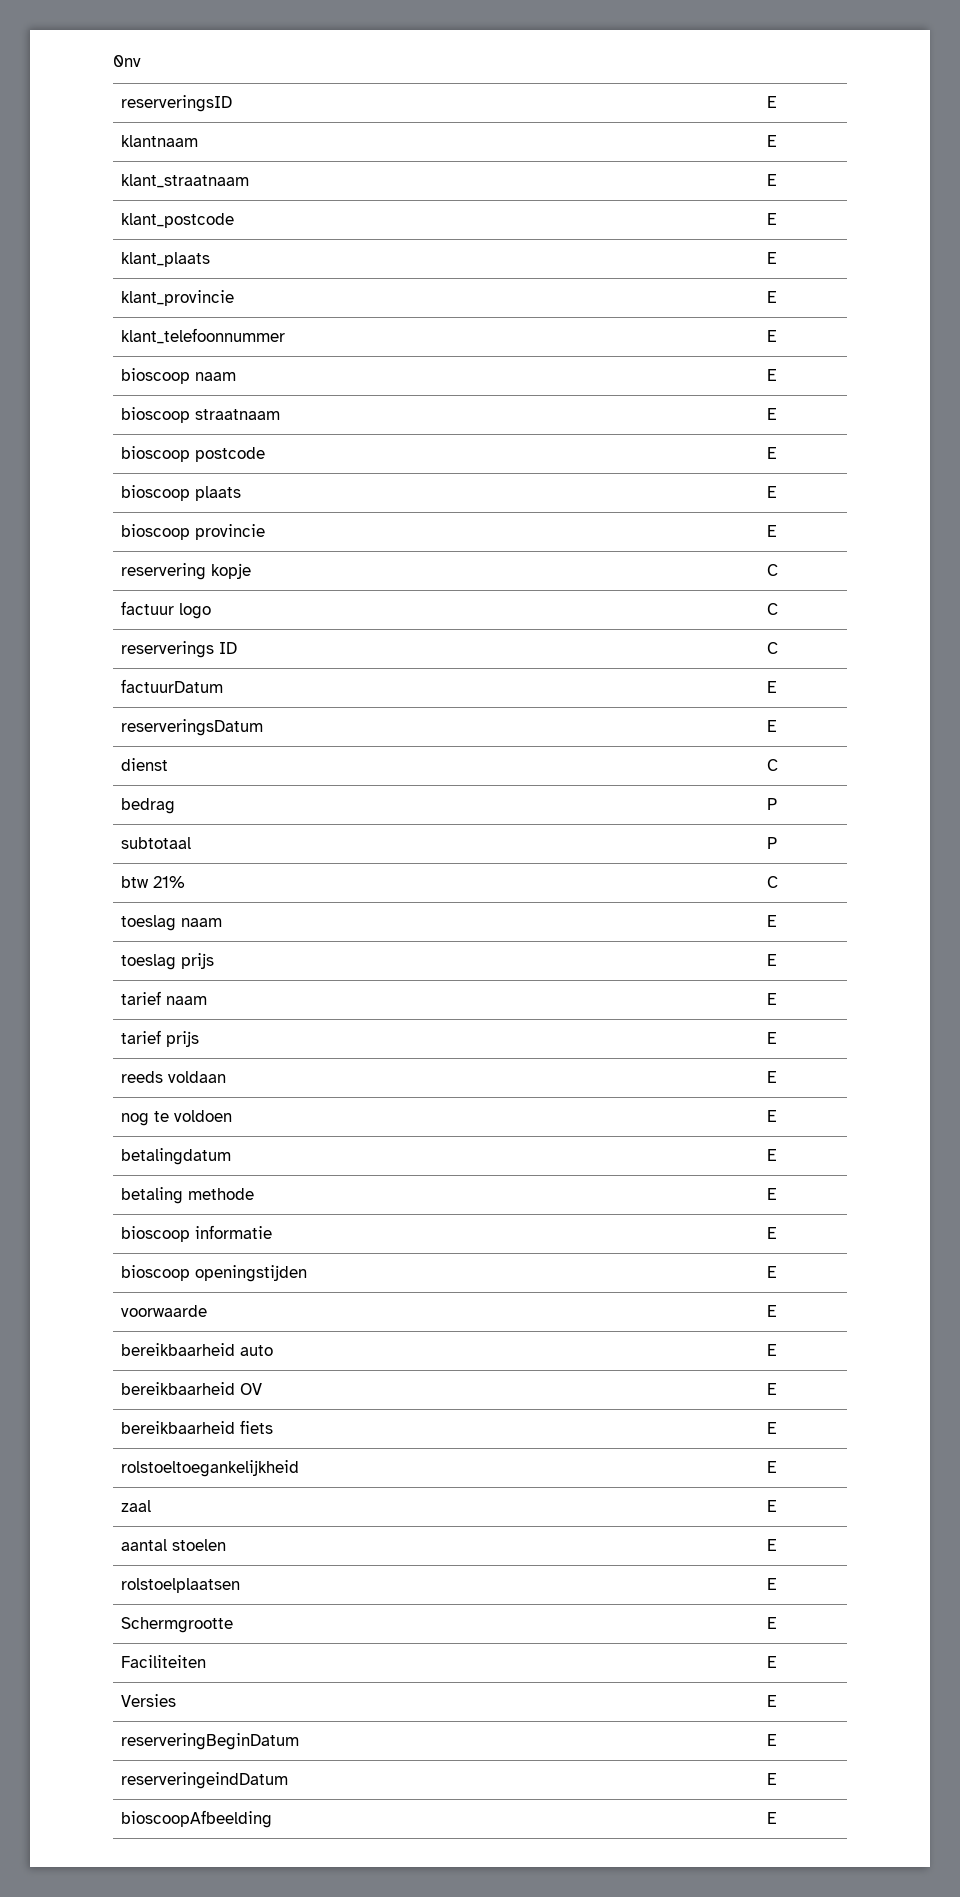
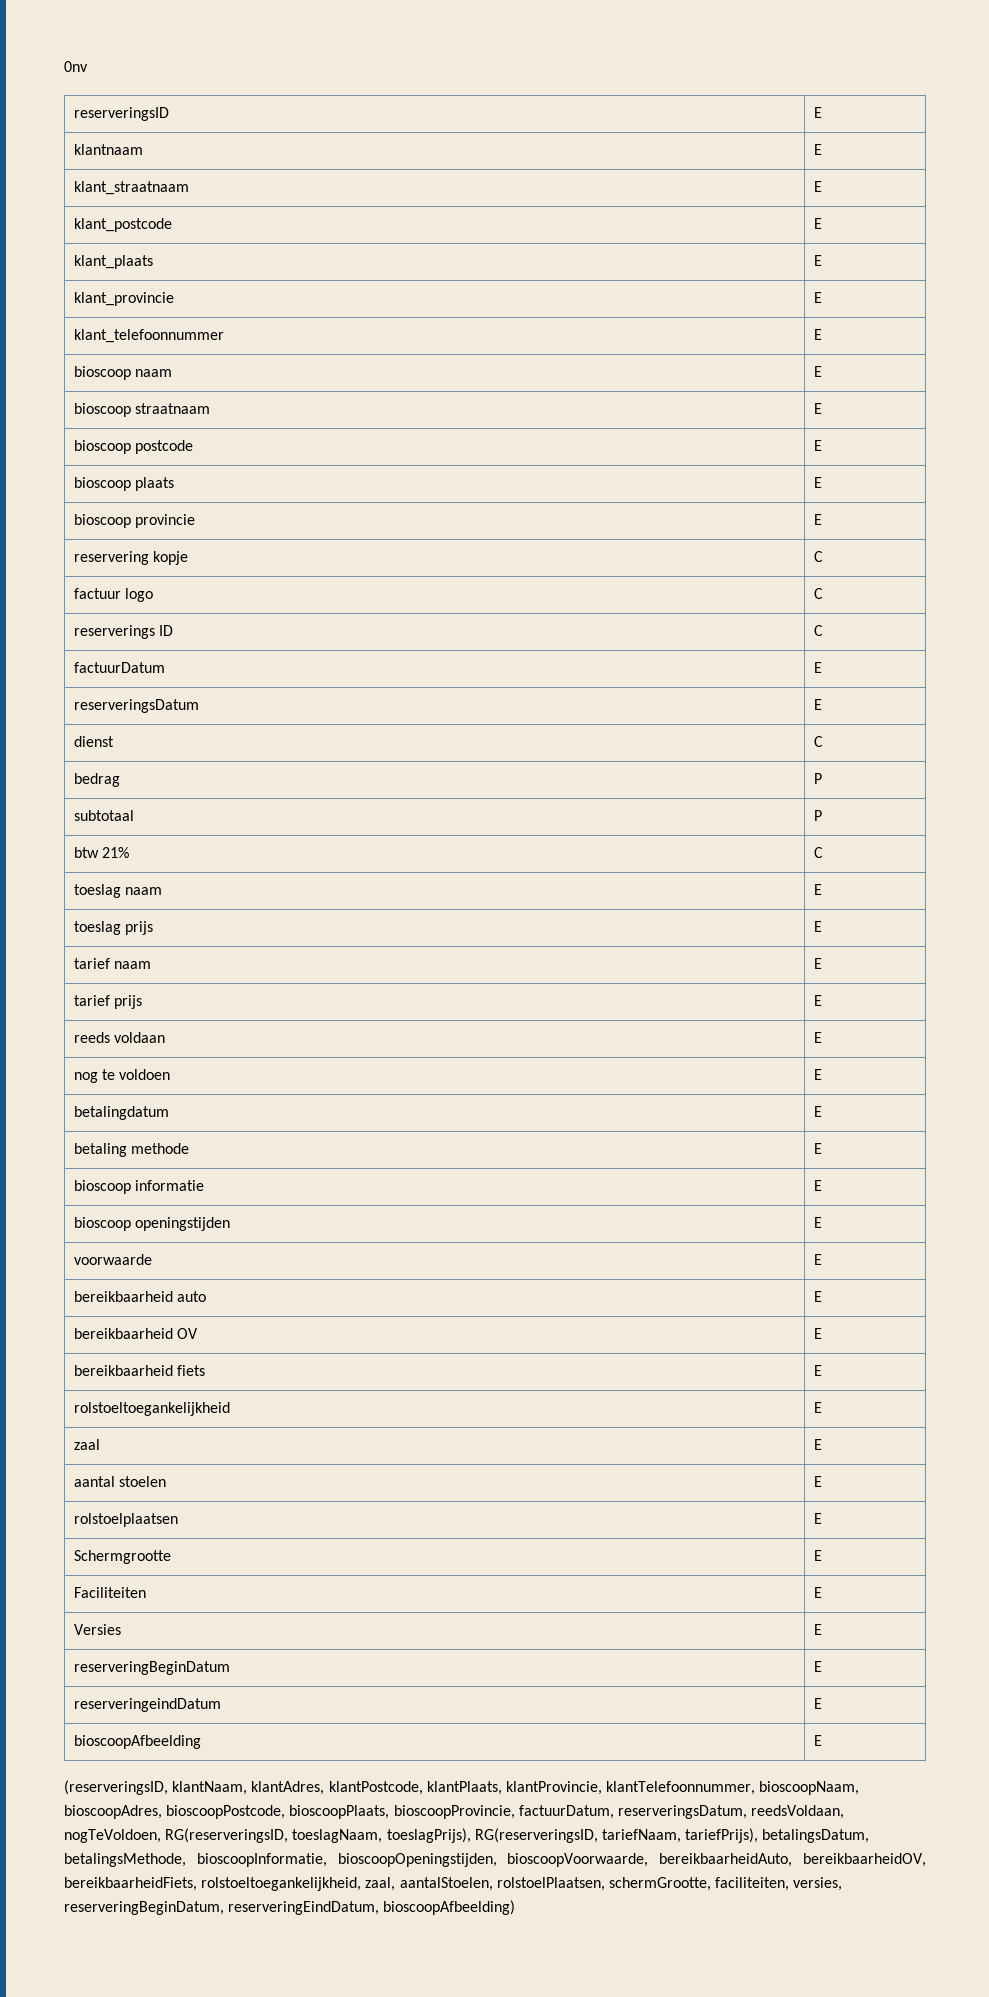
+ (reserveringsID, klantNaam, klantAdres, klantPostcode, klantPlaats, klantProvincie, klantTelefoonnummer, bioscoopNaam, bioscoopAdres, bioscoopPostcode, bioscoopPlaats, bioscoopProvincie, factuurDatum, reserveringsDatum, reedsVoldaan, nogTeVoldoen, RG(reserveringsID, toeslagNaam, toeslagPrijs), RG(reserveringsID, tariefNaam, tariefPrijs), betalingsDatum, betalingsMethode, bioscoopInformatie, bioscoopOpeningstijden, bioscoopVoorwaarde, bereikbaarheidAuto, bereikbaarheidOV, bereikbaarheidFiets, rolstoeltoegankelijkheid, zaal, aantalStoelen, rolstoelPlaatsen, schermGrootte, faciliteiten, versies, reserveringBeginDatum, reserveringEindDatum, bioscoopAfbeelding)

